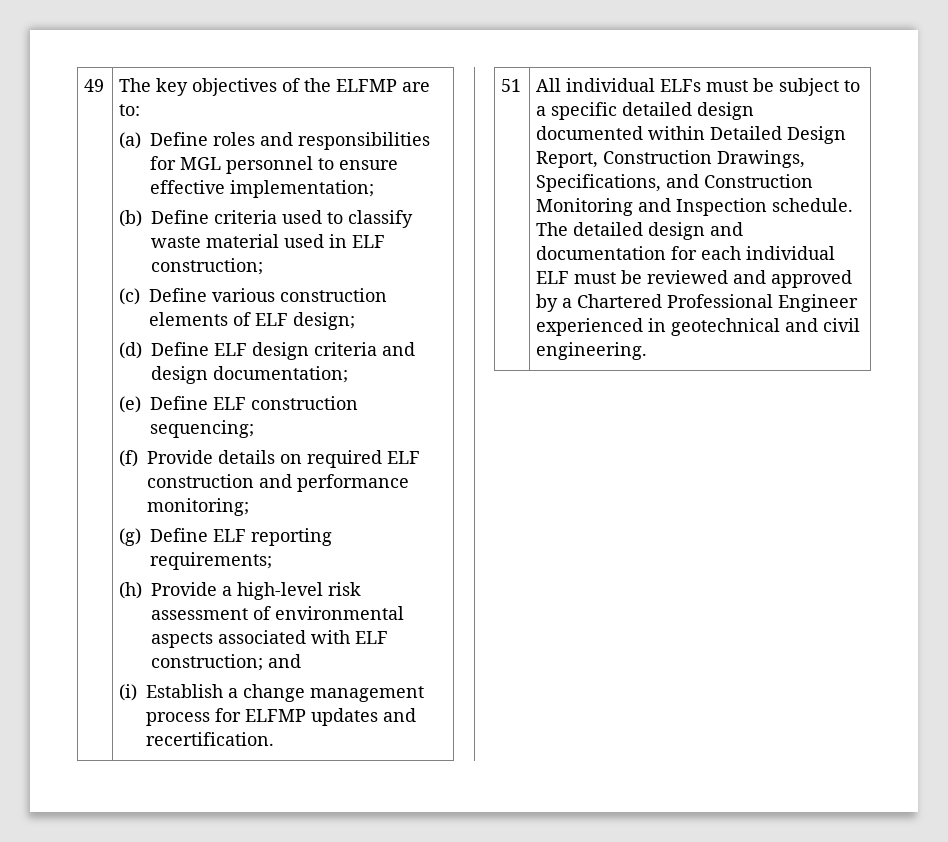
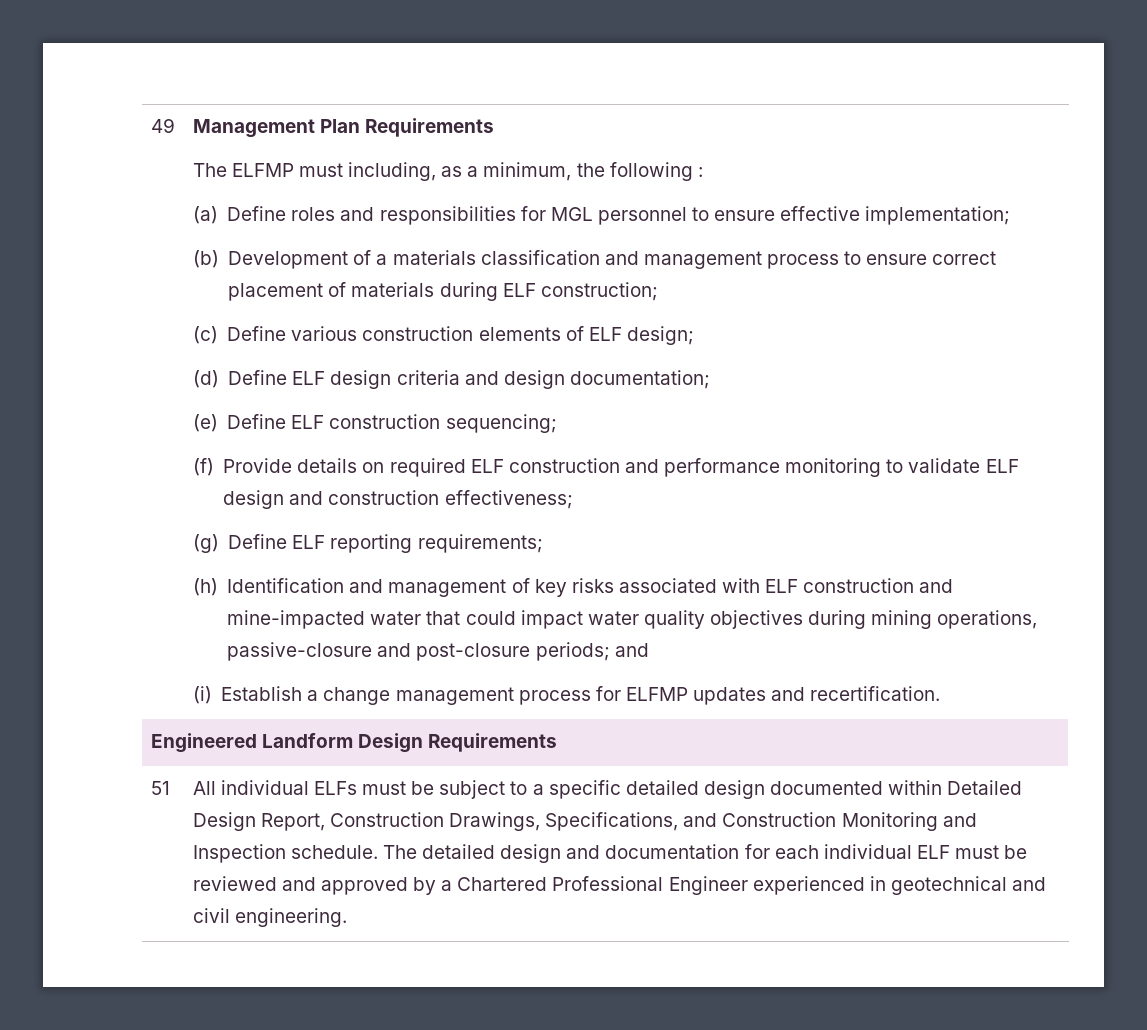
- The key objectives of the ELFMP are to:
+ Management Plan Requirements
+ The ELFMP must including, as a minimum, the following :
- (b) Define criteria used to classify waste material used in ELF construction;
+ (b) Development of a materials classification and management process to ensure correct placement of materials during ELF construction;
- (f) Provide details on required ELF construction and performance monitoring;
+ (f) Provide details on required ELF construction and performance monitoring to validate ELF design and construction effectiveness;
- (h) Provide a high-level risk assessment of environmental aspects associated with ELF construction; and
+ (h) Identification and management of key risks associated with ELF construction and mine-impacted water that could impact water quality objectives during mining operations, passive-closure and post-closure periods; and
+ Engineered Landform Design Requirements

